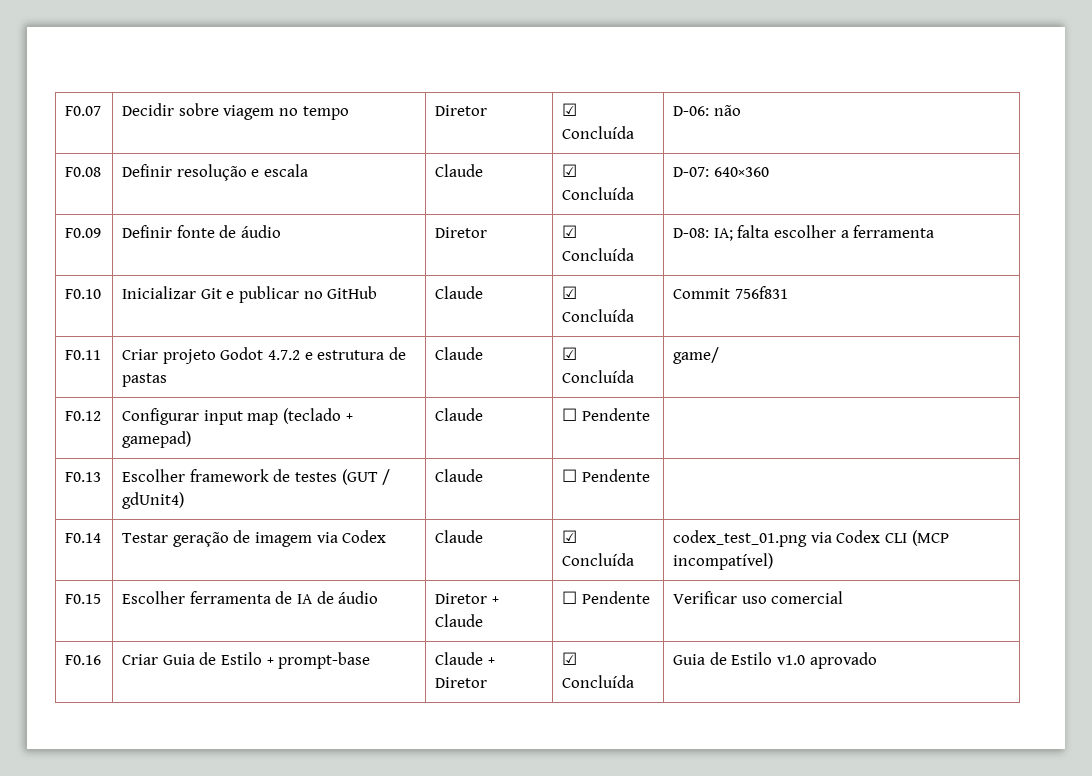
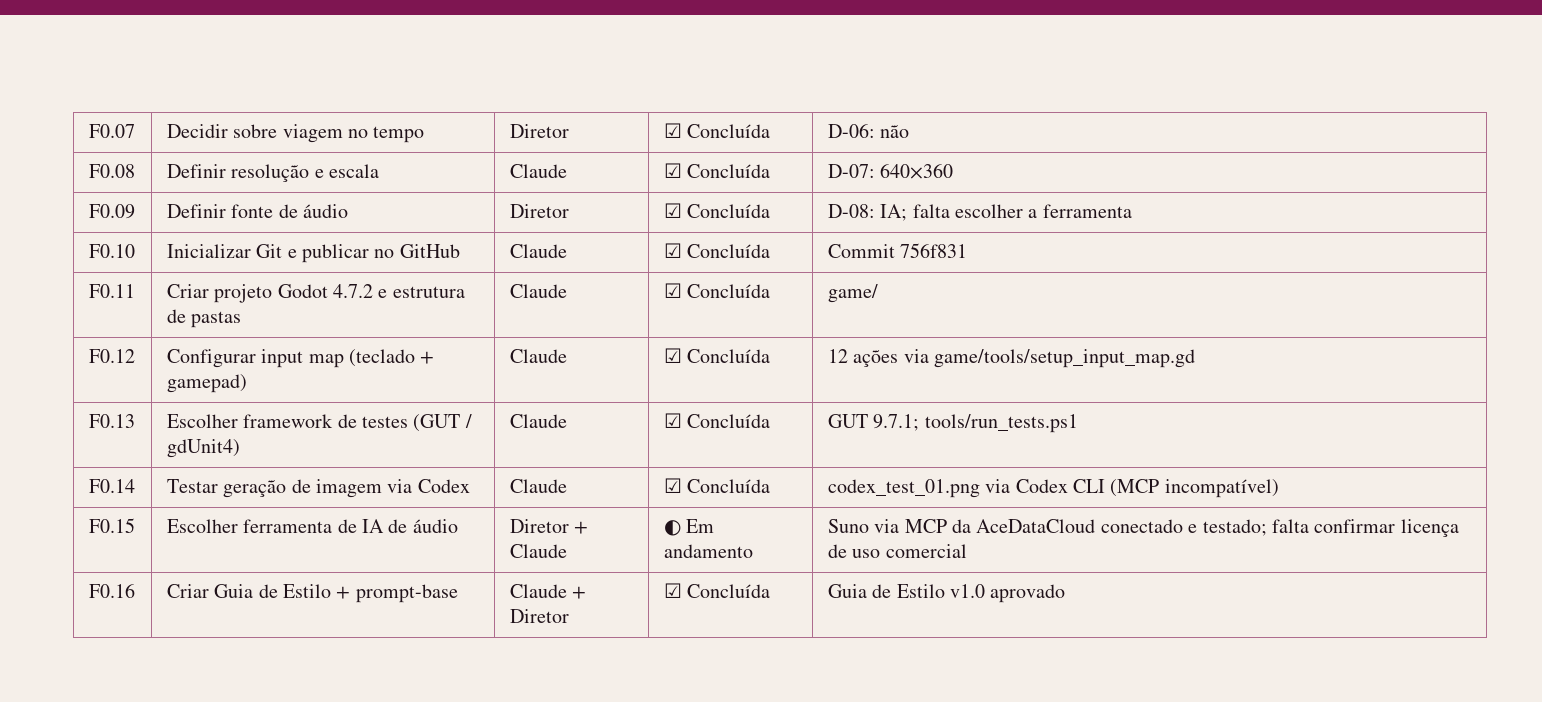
- F0.12 | Configurar input map (teclado + gamepad) | Claude | ☐ Pendente |
+ F0.12 | Configurar input map (teclado + gamepad) | Claude | ☑ Concluída | 12 ações via game/tools/setup_input_map.gd
- F0.13 | Escolher framework de testes (GUT / gdUnit4) | Claude | ☐ Pendente |
+ F0.13 | Escolher framework de testes (GUT / gdUnit4) | Claude | ☑ Concluída | GUT 9.7.1; tools/run_tests.ps1
- F0.15 | Escolher ferramenta de IA de áudio | Diretor + Claude | ☐ Pendente | Verificar uso comercial
+ F0.15 | Escolher ferramenta de IA de áudio | Diretor + Claude | ◐ Em andamento | Suno via MCP da AceDataCloud conectado e testado; falta confirmar licença de uso comercial

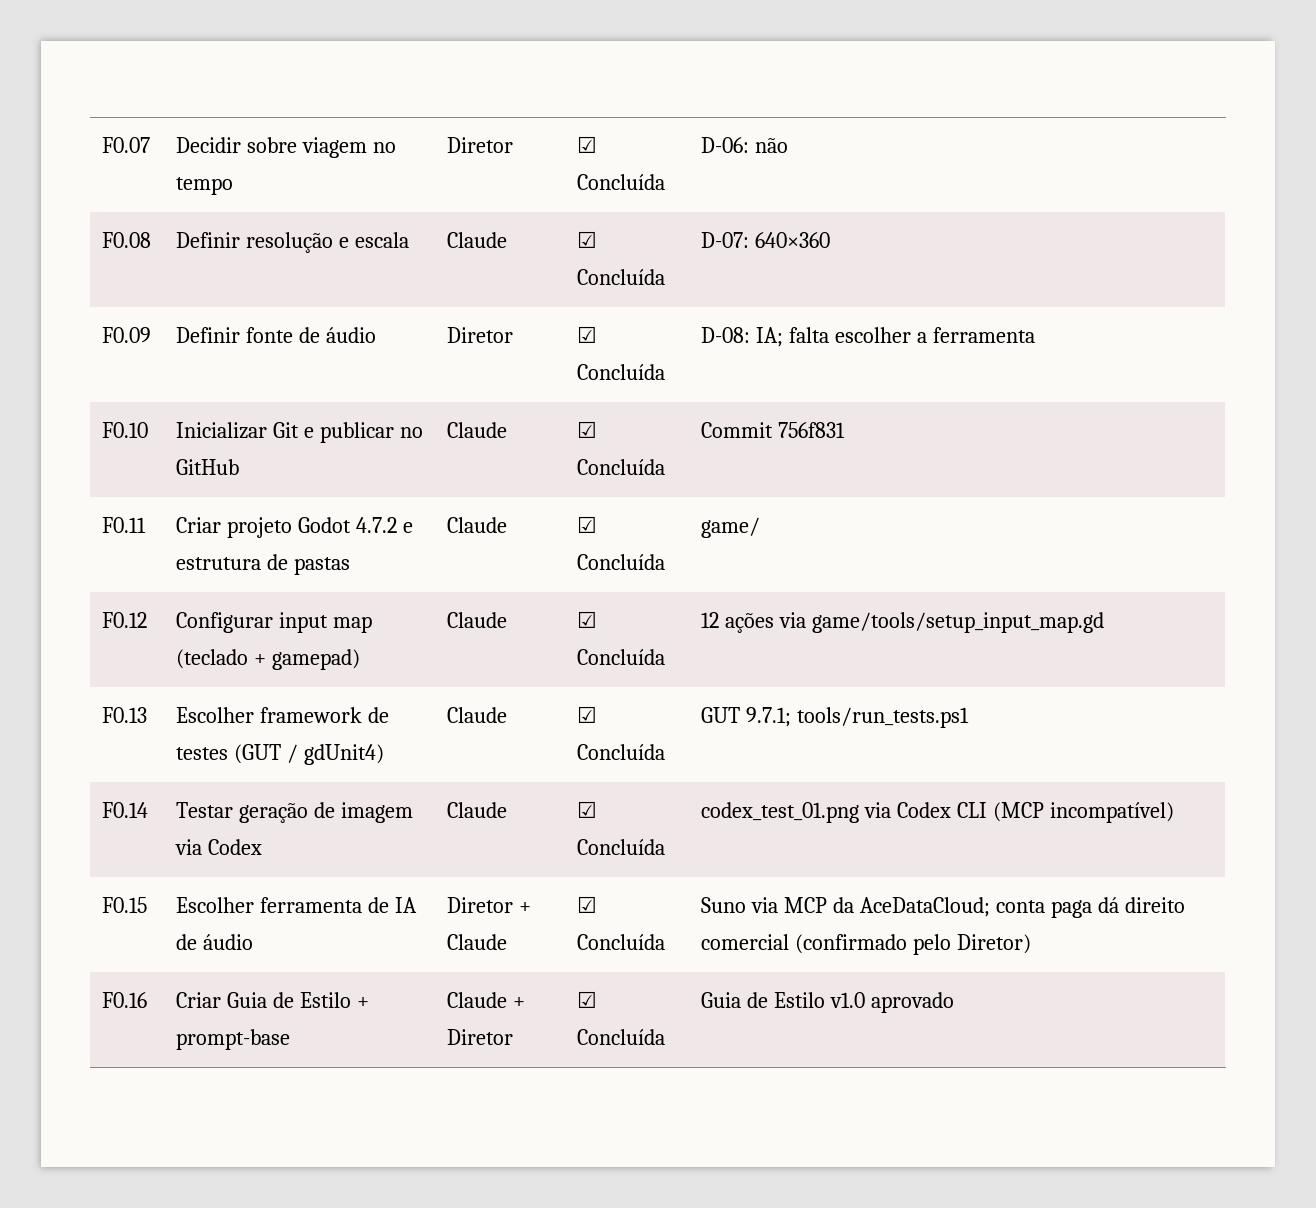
- F0.15 | Escolher ferramenta de IA de áudio | Diretor + Claude | ◐ Em andamento | Suno via MCP da AceDataCloud conectado e testado; falta confirmar licença de uso comercial
+ F0.15 | Escolher ferramenta de IA de áudio | Diretor + Claude | ☑ Concluída | Suno via MCP da AceDataCloud; conta paga dá direito comercial (confirmado pelo Diretor)

